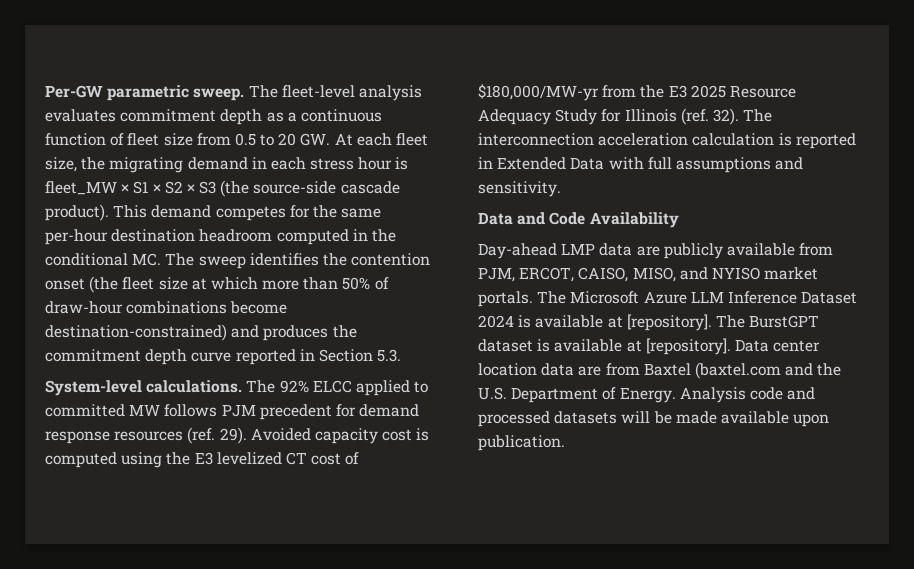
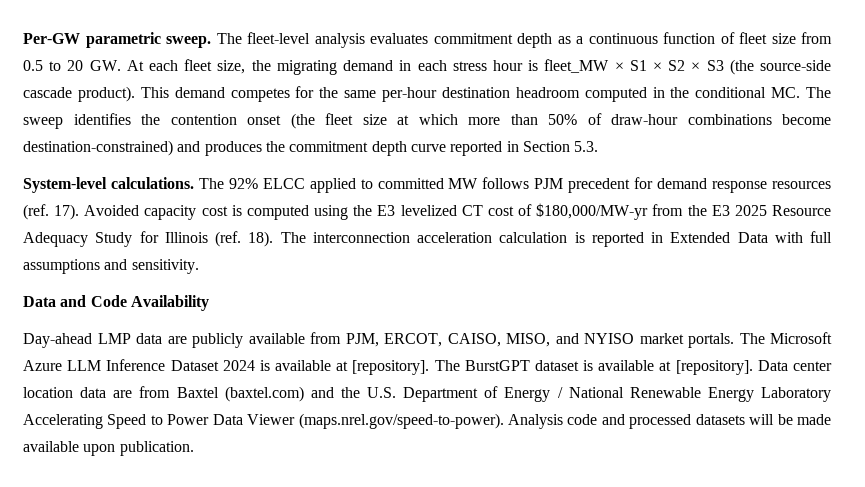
- The 92% ELCC applied to committed MW follows PJM precedent for demand response resources (ref. 29).
+ The 92% ELCC applied to committed MW follows PJM precedent for demand response resources (ref. 17).
- Avoided capacity cost is computed using the E3 levelized CT cost of $180,000/MW-yr from the E3 2025 Resource Adequacy Study for Illinois (ref. 32).
+ Avoided capacity cost is computed using the E3 levelized CT cost of $180,000/MW-yr from the E3 2025 Resource Adequacy Study for Illinois (ref. 18).
- Data center location data are from Baxtel (baxtel.com and the U.S. Department of Energy. Analysis code and processed datasets will be made available upon publication.
+ Data center location data are from Baxtel (baxtel.com) and the U.S. Department of Energy / National Renewable Energy Laboratory Accelerating Speed to Power Data Viewer (maps.nrel.gov/speed-to-power). Analysis code and processed datasets will be made available upon publication.

